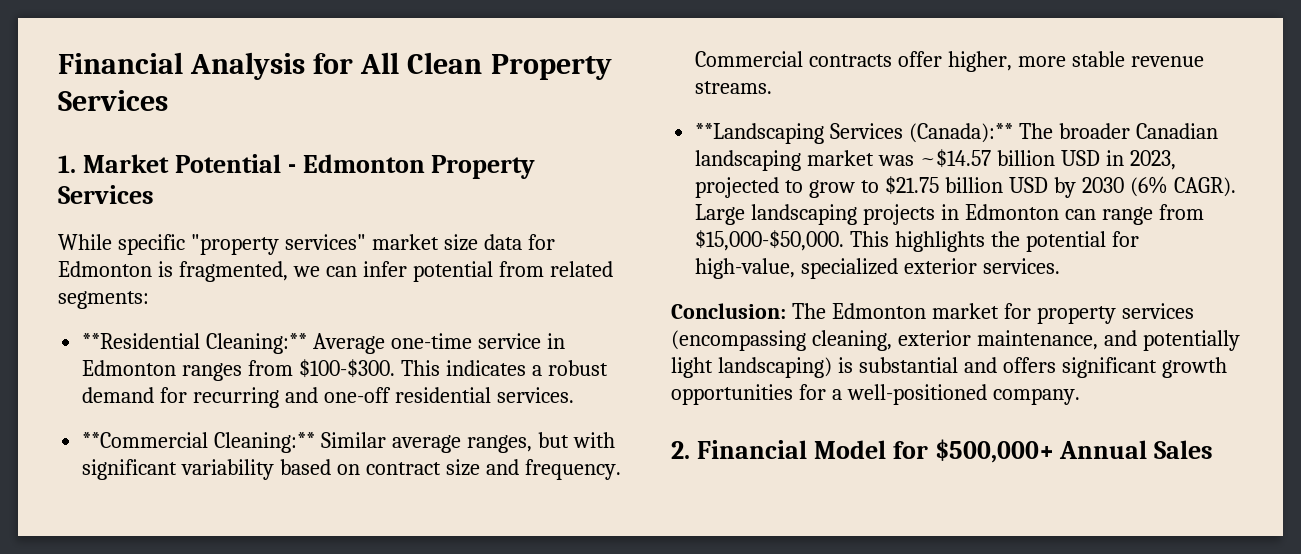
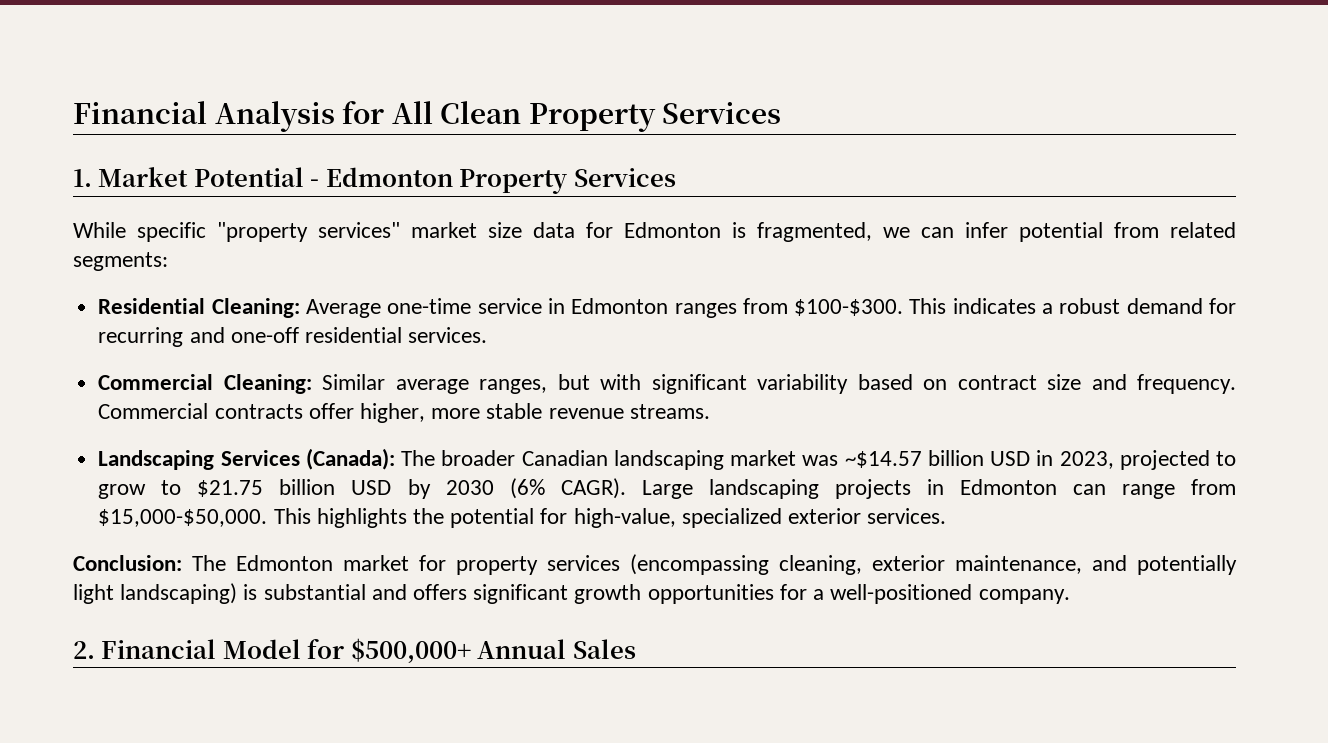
- **Residential Cleaning:** Average one-time service in Edmonton ranges from $100-$300.
+ Residential Cleaning: Average one-time service in Edmonton ranges from $100-$300.
- **Commercial Cleaning:** Similar average ranges, but with significant variability based on contract size and frequency.
+ Commercial Cleaning: Similar average ranges, but with significant variability based on contract size and frequency.
- **Landscaping Services (Canada):** The broader Canadian landscaping market was ~$14.57 billion USD in 2023, projected to grow to $21.75 billion USD by 2030 (6% CAGR).
+ Landscaping Services (Canada): The broader Canadian landscaping market was ~$14.57 billion USD in 2023, projected to grow to $21.75 billion USD by 2030 (6% CAGR).

